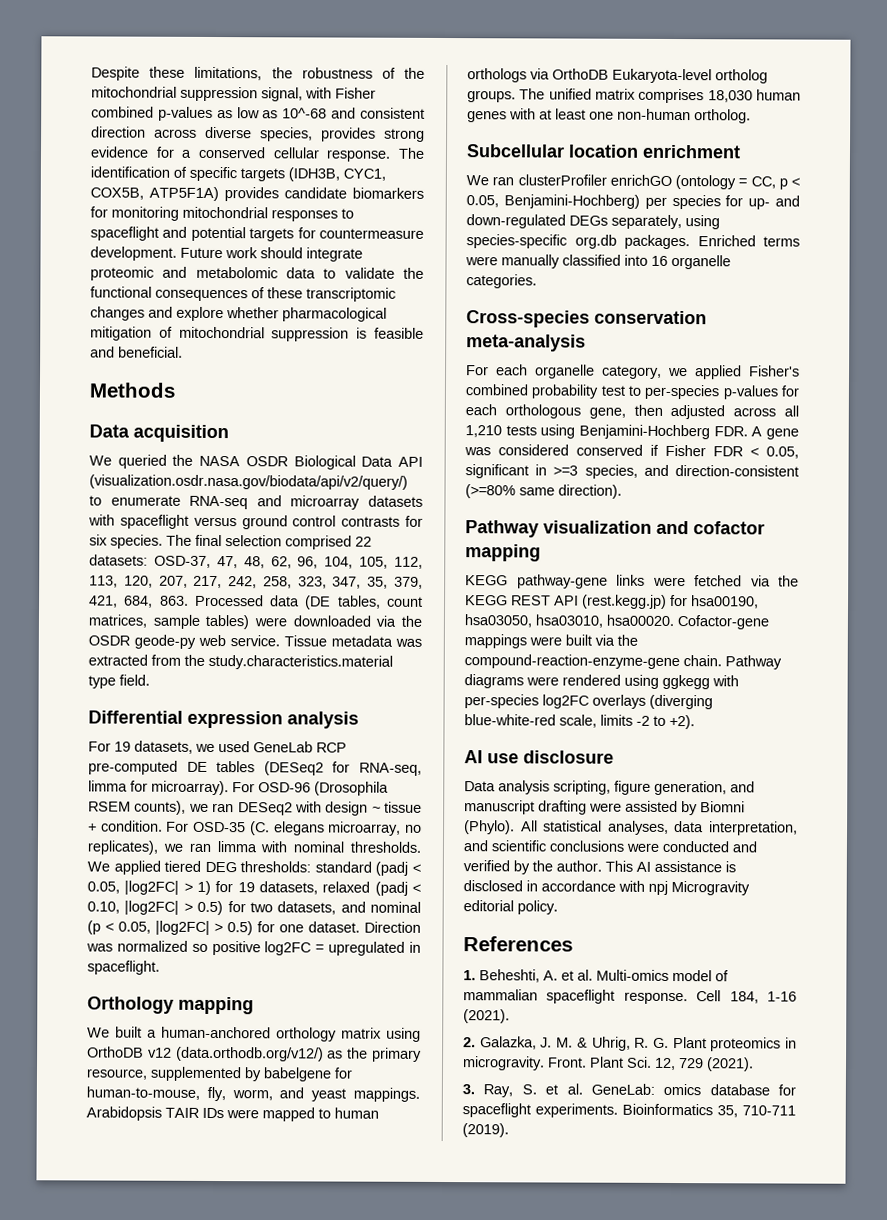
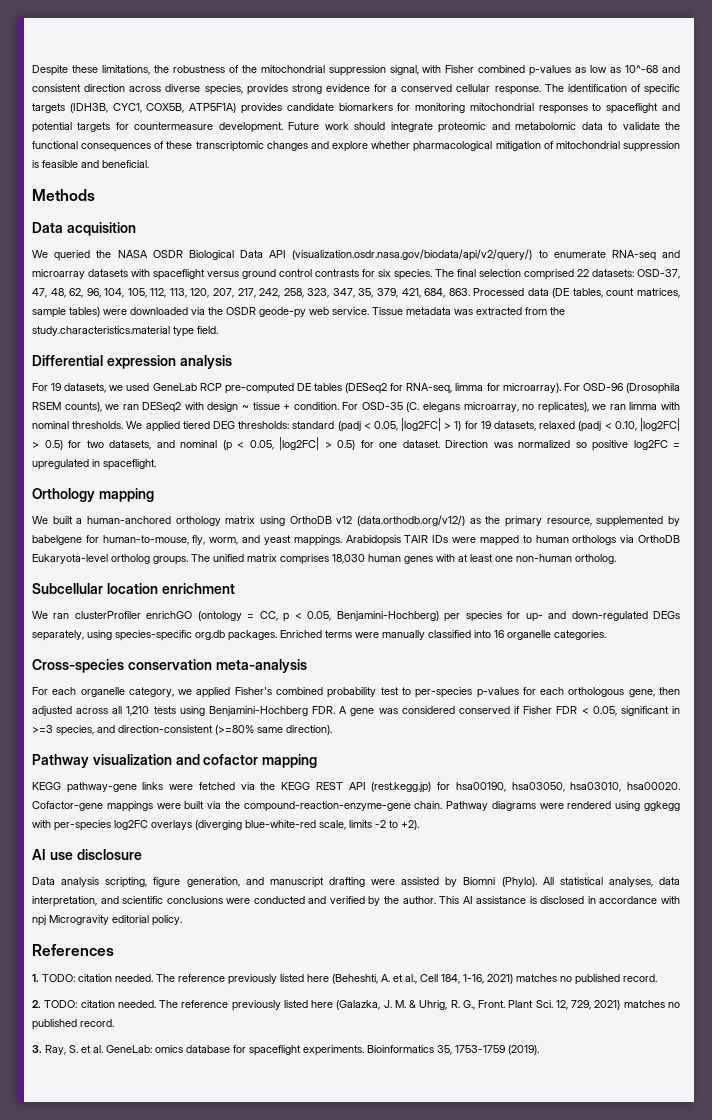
- 1. Beheshti, A. et al. Multi-omics model of mammalian spaceflight response. Cell 184, 1-16 (2021).
- 2. Galazka, J. M. & Uhrig, R. G. Plant proteomics in microgravity. Front. Plant Sci. 12, 729 (2021).
+ 1. TODO: citation needed. The reference previously listed here (Beheshti, A. et al., Cell 184, 1-16, 2021) matches no published record.
+ 2. TODO: citation needed. The reference previously listed here (Galazka, J. M. & Uhrig, R. G., Front. Plant Sci. 12, 729, 2021) matches no published record.
- Bioinformatics 35, 710-711 (2019).
+ Bioinformatics 35, 1753-1759 (2019).

